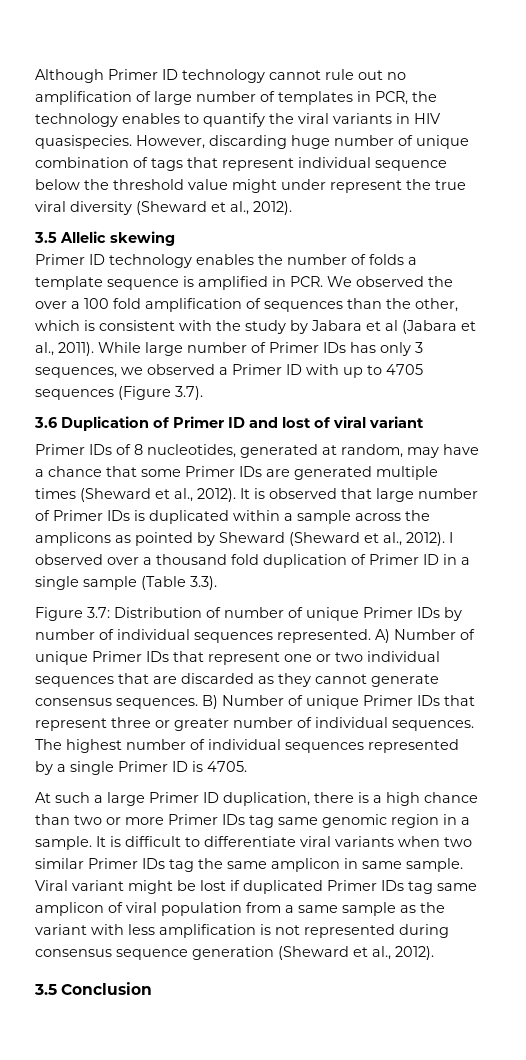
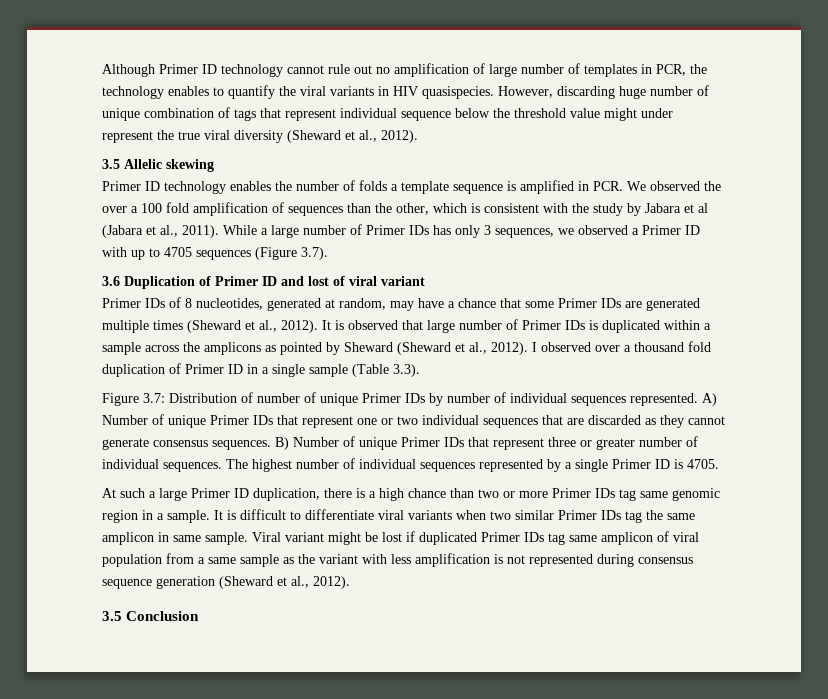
- While large number of Primer IDs has only 3 sequences, we observed a Primer ID with up to 4705 sequences (Figure 3.7).
+ While a large number of Primer IDs has only 3 sequences, we observed a Primer ID with up to 4705 sequences (Figure 3.7).

